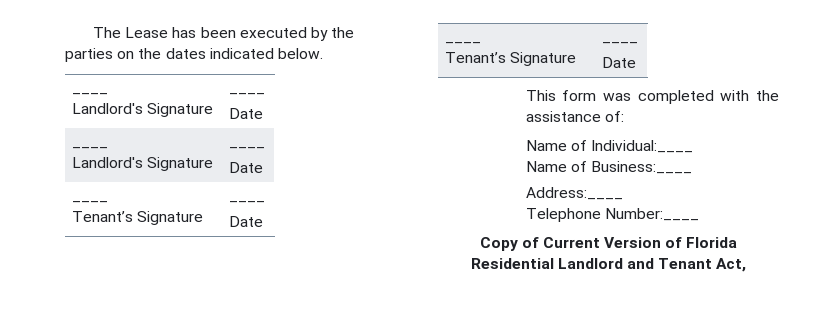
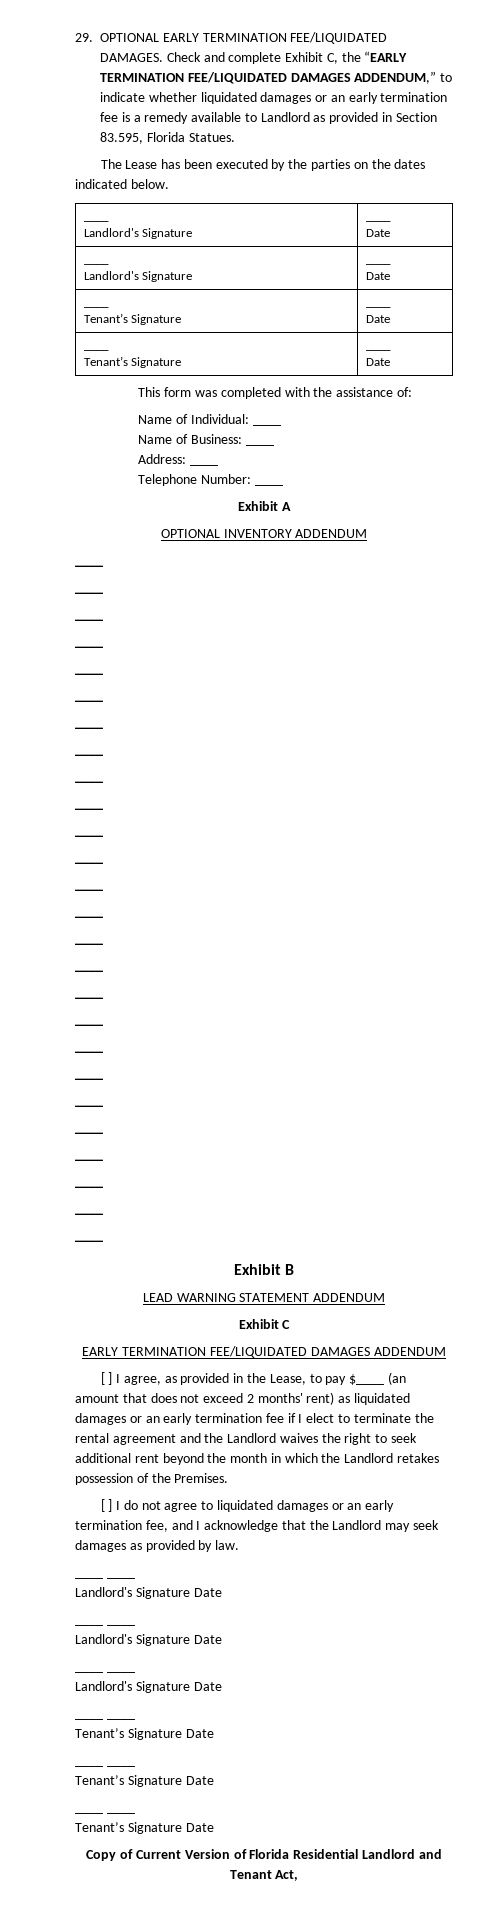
+ 29. OPTIONAL EARLY TERMINATION FEE/LIQUIDATED DAMAGES. Check and complete Exhibit C, the “EARLY TERMINATION FEE/LIQUIDATED DAMAGES ADDENDUM,” to indicate whether liquidated damages or an early termination fee is a remedy available to Landlord as provided in Section 83.595, Florida Statues.
- Name of Individual:____
- Name of Business:____
- Address:____
- Telephone Number:____
+ Name of Individual: ____
+ Name of Business: ____
+ Address: ____
+ Telephone Number: ____
+ Exhibit A
+ OPTIONAL INVENTORY ADDENDUM
+ ____
+ ____
+ ____
+ ____
+ ____
+ ____
+ ____
+ ____
+ ____
+ ____
+ ____
+ ____
+ ____
+ ____
+ ____
+ ____
+ ____
+ ____
+ ____
+ ____
+ ____
+ ____
+ ____
+ ____
+ ____
+ ____
+ Exhibit B
+ LEAD WARNING STATEMENT ADDENDUM
+ Exhibit C
+ EARLY TERMINATION FEE/LIQUIDATED DAMAGES ADDENDUM
+ [ ] I agree, as provided in the Lease, to pay $____ (an amount that does not exceed 2 months' rent) as liquidated damages or an early termination fee if I elect to terminate the rental agreement and the Landlord waives the right to seek additional rent beyond the month in which the Landlord retakes possession of the Premises.
+ [ ] I do not agree to liquidated damages or an early termination fee, and I acknowledge that the Landlord may seek damages as provided by law.
+ ____ ____
+ Landlord's Signature Date
+ ____ ____
+ Landlord's Signature Date
+ ____ ____
+ Landlord's Signature Date
+ ____ ____
+ Tenant’s Signature Date
+ ____ ____
+ Tenant’s Signature Date
+ ____ ____
+ Tenant’s Signature Date

